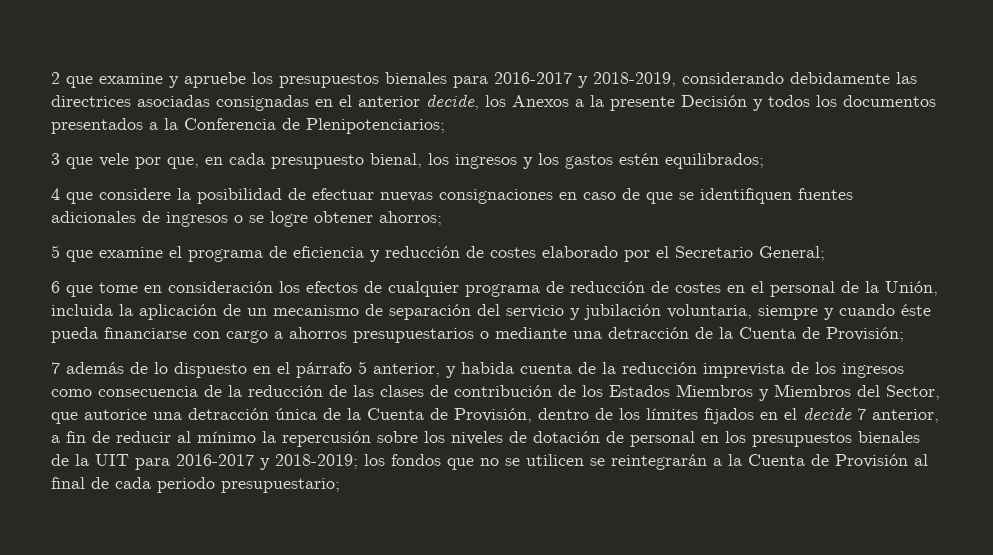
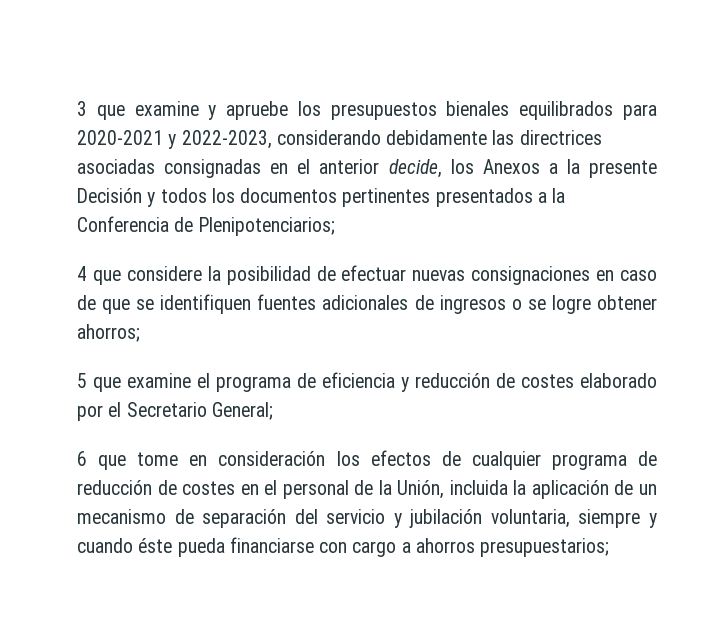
- 2 que examine y apruebe los presupuestos bienales para 2016-2017 y 2018-2019, considerando debidamente las directrices asociadas consignadas en el anterior decide, los Anexos a la presente Decisión y todos los documentos presentados a la Conferencia de Plenipotenciarios;
+ 3 que examine y apruebe los presupuestos bienales equilibrados para 2020-2021 y 2022-2023, considerando debidamente las directrices asociadas consignadas en el anterior decide, los Anexos a la presente Decisión y todos los documentos pertinentes presentados a la Conferencia de Plenipotenciarios;
- 3 que vele por que, en cada presupuesto bienal, los ingresos y los gastos estén equilibrados;
- 6 que tome en consideración los efectos de cualquier programa de reducción de costes en el personal de la Unión, incluida la aplicación de un mecanismo de separación del servicio y jubilación voluntaria, siempre y cuando éste pueda financiarse con cargo a ahorros presupuestarios o mediante una detracción de la Cuenta de Provisión;
- 7 además de lo dispuesto en el párrafo 5 anterior, y habida cuenta de la reducción imprevista de los ingresos como consecuencia de la reducción de las clases de contribución de los Estados Miembros y Miembros del Sector, que autorice una detracción única de la Cuenta de Provisión, dentro de los límites fijados en el decide 7 anterior, a fin de reducir al mínimo la repercusión sobre los niveles de dotación de personal en los presupuestos bienales de la UIT para 2016-2017 y 2018-2019; los fondos que no se utilicen se reintegrarán a la Cuenta de Provisión al final de cada periodo presupuestario;
+ 6 que tome en consideración los efectos de cualquier programa de reducción de costes en el personal de la Unión, incluida la aplicación de un mecanismo de separación del servicio y jubilación voluntaria, siempre y cuando éste pueda financiarse con cargo a ahorros presupuestarios;

